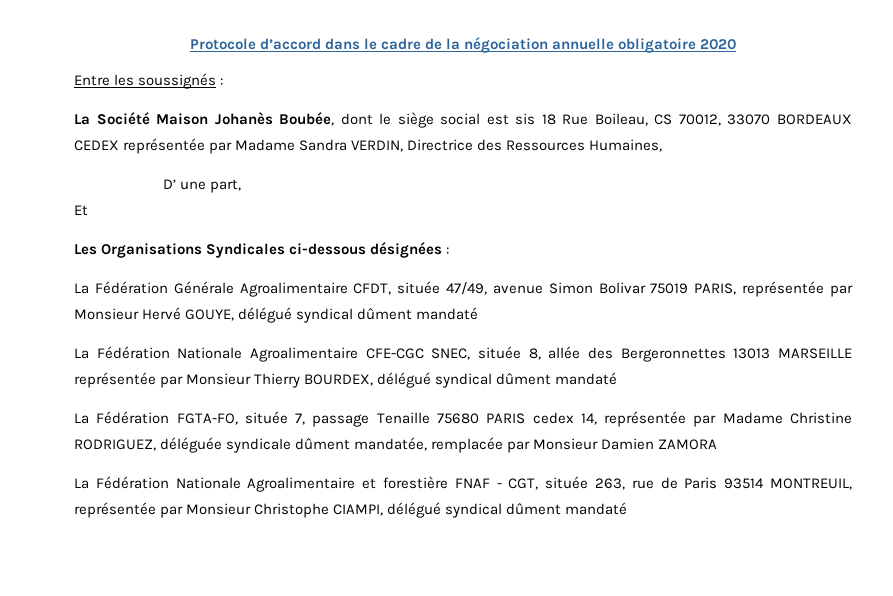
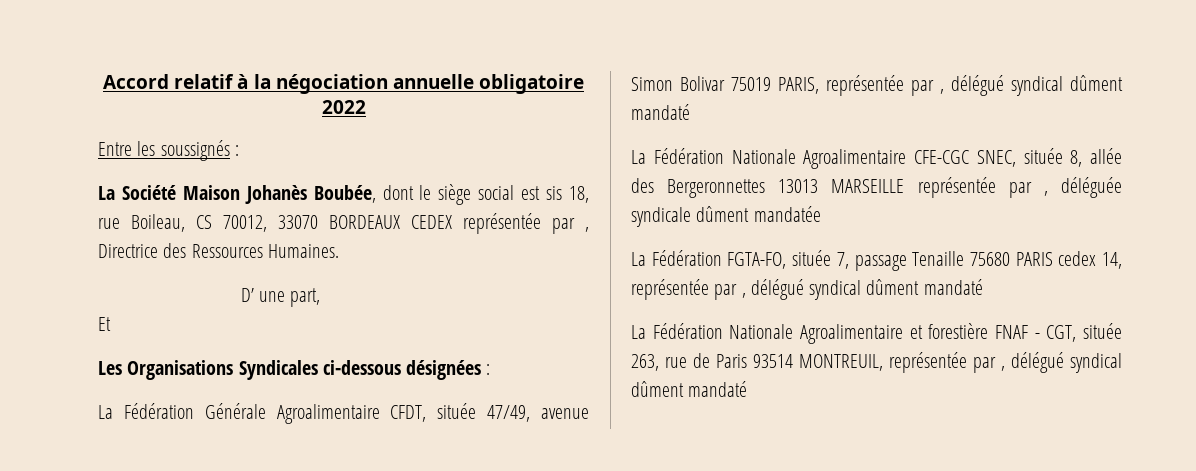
- Protocole d’accord dans le cadre de la négociation annuelle obligatoire 2020
+ Accord relatif à la négociation annuelle obligatoire 2022
- La Société Maison Johanès Boubée, dont le siège social est sis 18 Rue Boileau, CS 70012, 33070 BORDEAUX CEDEX représentée par Madame Sandra VERDIN, Directrice des Ressources Humaines,
+ La Société Maison Johanès Boubée, dont le siège social est sis 18, rue Boileau, CS 70012, 33070 BORDEAUX CEDEX représentée par , Directrice des Ressources Humaines.
- La Fédération Générale Agroalimentaire CFDT, située 47/49, avenue Simon Bolivar 75019 PARIS, représentée par Monsieur Hervé GOUYE, délégué syndical dûment mandaté
+ La Fédération Générale Agroalimentaire CFDT, située 47/49, avenue Simon Bolivar 75019 PARIS, représentée par , délégué syndical dûment mandaté
- La Fédération Nationale Agroalimentaire CFE-CGC SNEC, située 8, allée des Bergeronnettes 13013 MARSEILLE représentée par Monsieur Thierry BOURDEX, délégué syndical dûment mandaté
+ La Fédération Nationale Agroalimentaire CFE-CGC SNEC, située 8, allée des Bergeronnettes 13013 MARSEILLE représentée par , déléguée syndicale dûment mandatée
- La Fédération FGTA-FO, située 7, passage Tenaille 75680 PARIS cedex 14, représentée par Madame Christine RODRIGUEZ, déléguée syndicale dûment mandatée, remplacée par Monsieur Damien ZAMORA
+ La Fédération FGTA-FO, située 7, passage Tenaille 75680 PARIS cedex 14, représentée par , délégué syndical dûment mandaté
- La Fédération Nationale Agroalimentaire et forestière FNAF - CGT, située 263, rue de Paris 93514 MONTREUIL, représentée par Monsieur Christophe CIAMPI, délégué syndical dûment mandaté
+ La Fédération Nationale Agroalimentaire et forestière FNAF - CGT, située 263, rue de Paris 93514 MONTREUIL, représentée par , délégué syndical dûment mandaté

